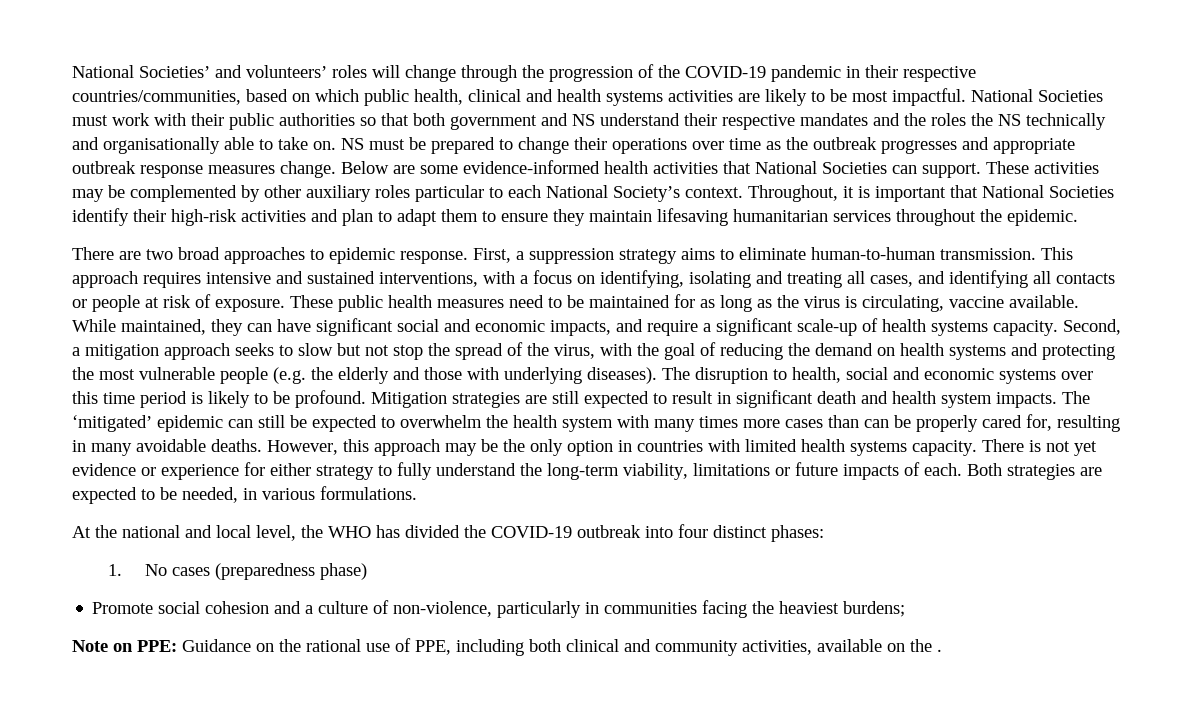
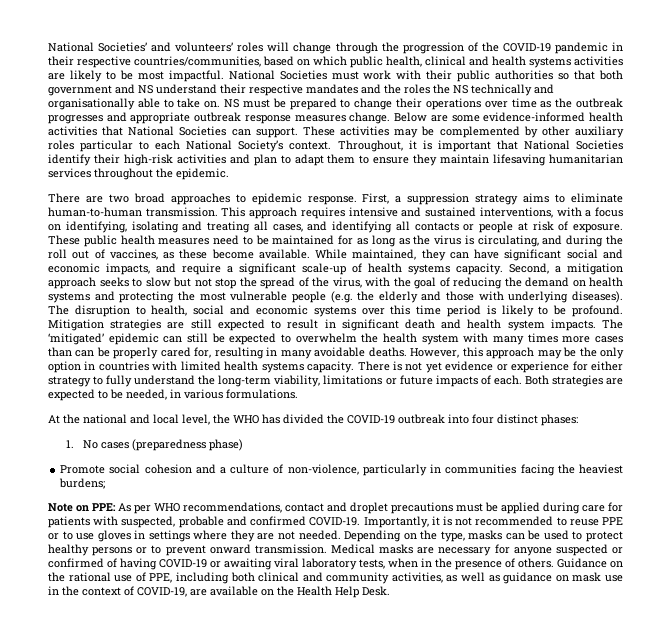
- These public health measures need to be maintained for as long as the virus is circulating, vaccine available.
+ These public health measures need to be maintained for as long as the virus is circulating, and during the roll out of vaccines, as these become available.
- Note on PPE: Guidance on the rational use of PPE, including both clinical and community activities, available on the .
+ Note on PPE: As per WHO recommendations, contact and droplet precautions must be applied during care for patients with suspected, probable and confirmed COVID-19. Importantly, it is not recommended to reuse PPE or to use gloves in settings where they are not needed. Depending on the type, masks can be used to protect healthy persons or to prevent onward transmission. Medical masks are necessary for anyone suspected or confirmed of having COVID-19 or awaiting viral laboratory tests, when in the presence of others. Guidance on the rational use of PPE, including both clinical and community activities, as well as guidance on mask use in the context of COVID-19, are available on the Health Help Desk.

